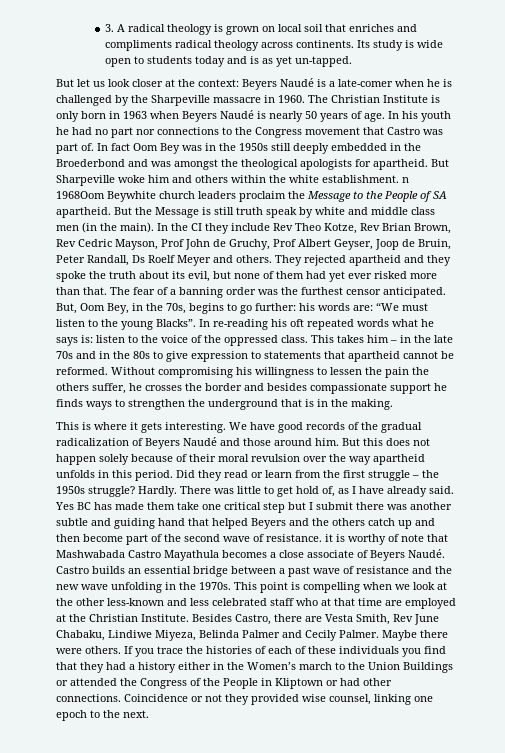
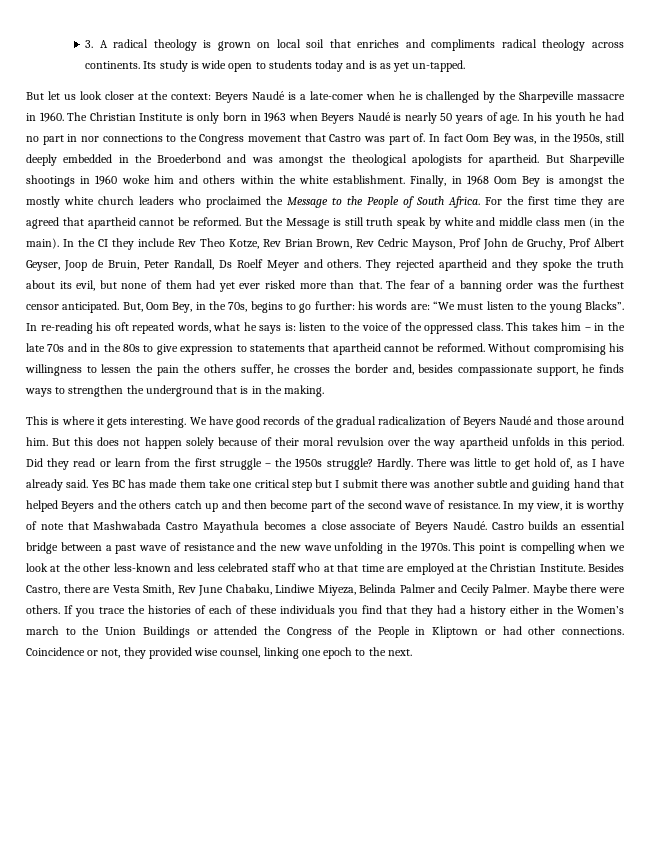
- In his youth he had no part nor connections to the Congress movement that Castro was part of.
+ In his youth he had no part in nor connections to the Congress movement that Castro was part of.
- In fact Oom Bey was in the 1950s still deeply embedded in the Broederbond and was amongst the theological apologists for apartheid.
+ In fact Oom Bey was, in the 1950s, still deeply embedded in the Broederbond and was amongst the theological apologists for apartheid.
- But Sharpeville woke him and others within the white establishment. n 1968Oom Beywhite church leaders proclaim the Message to the People of SA apartheid.
+ But Sharpeville shootings in 1960 woke him and others within the white establishment. Finally, in 1968 Oom Bey is amongst the mostly white church leaders who proclaimed the Message to the People of South Africa. For the first time they are agreed that apartheid cannot be reformed.
- In re-reading his oft repeated words what he says is: listen to the voice of the oppressed class.
+ In re-reading his oft repeated words, what he says is: listen to the voice of the oppressed class.
- Without compromising his willingness to lessen the pain the others suffer, he crosses the border and besides compassionate support he finds ways to strengthen the underground that is in the making.
+ Without compromising his willingness to lessen the pain the others suffer, he crosses the border and, besides compassionate support, he finds ways to strengthen the underground that is in the making.
- Yes BC has made them take one critical step but I submit there was another subtle and guiding hand that helped Beyers and the others catch up and then become part of the second wave of resistance. it is worthy of note that Mashwabada Castro Mayathula becomes a close associate of Beyers Naudé.
+ Yes BC has made them take one critical step but I submit there was another subtle and guiding hand that helped Beyers and the others catch up and then become part of the second wave of resistance. In my view, it is worthy of note that Mashwabada Castro Mayathula becomes a close associate of Beyers Naudé.
- Coincidence or not they provided wise counsel, linking one epoch to the next.
+ Coincidence or not, they provided wise counsel, linking one epoch to the next.

